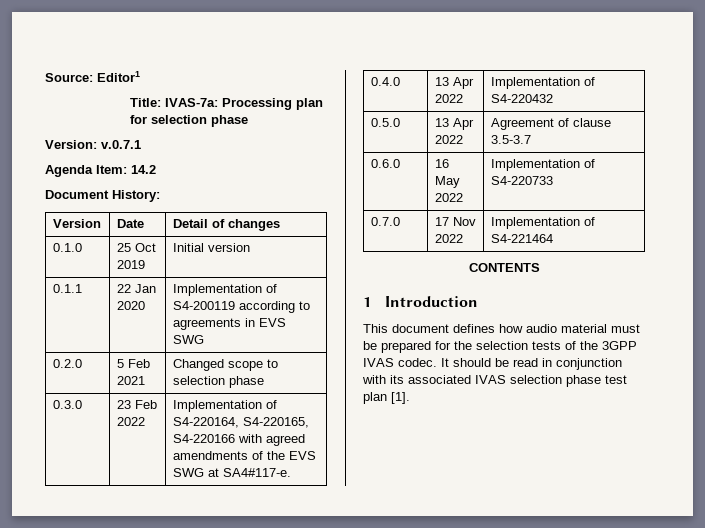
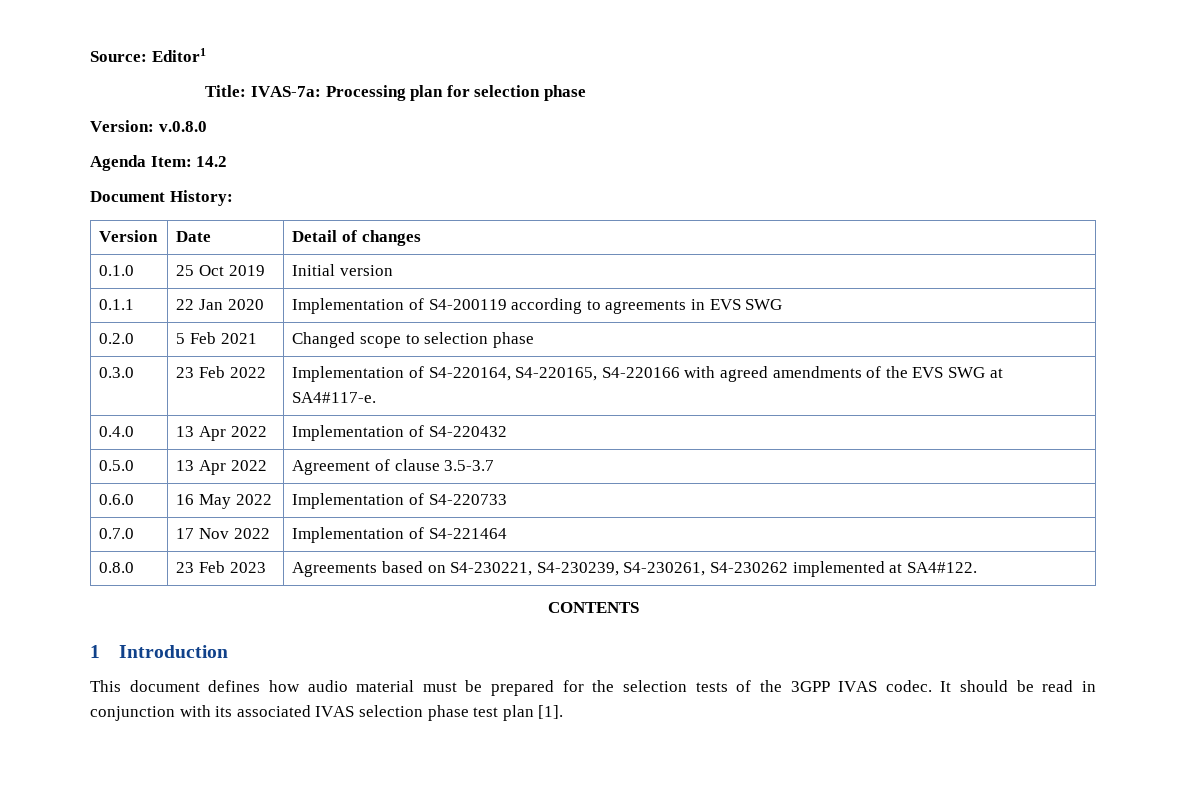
- Version: v.0.7.1
+ Version: v.0.8.0
+ 0.8.0 | 23 Feb 2023 | Agreements based on S4-230221, S4-230239, S4-230261, S4-230262 implemented at SA4#122.

